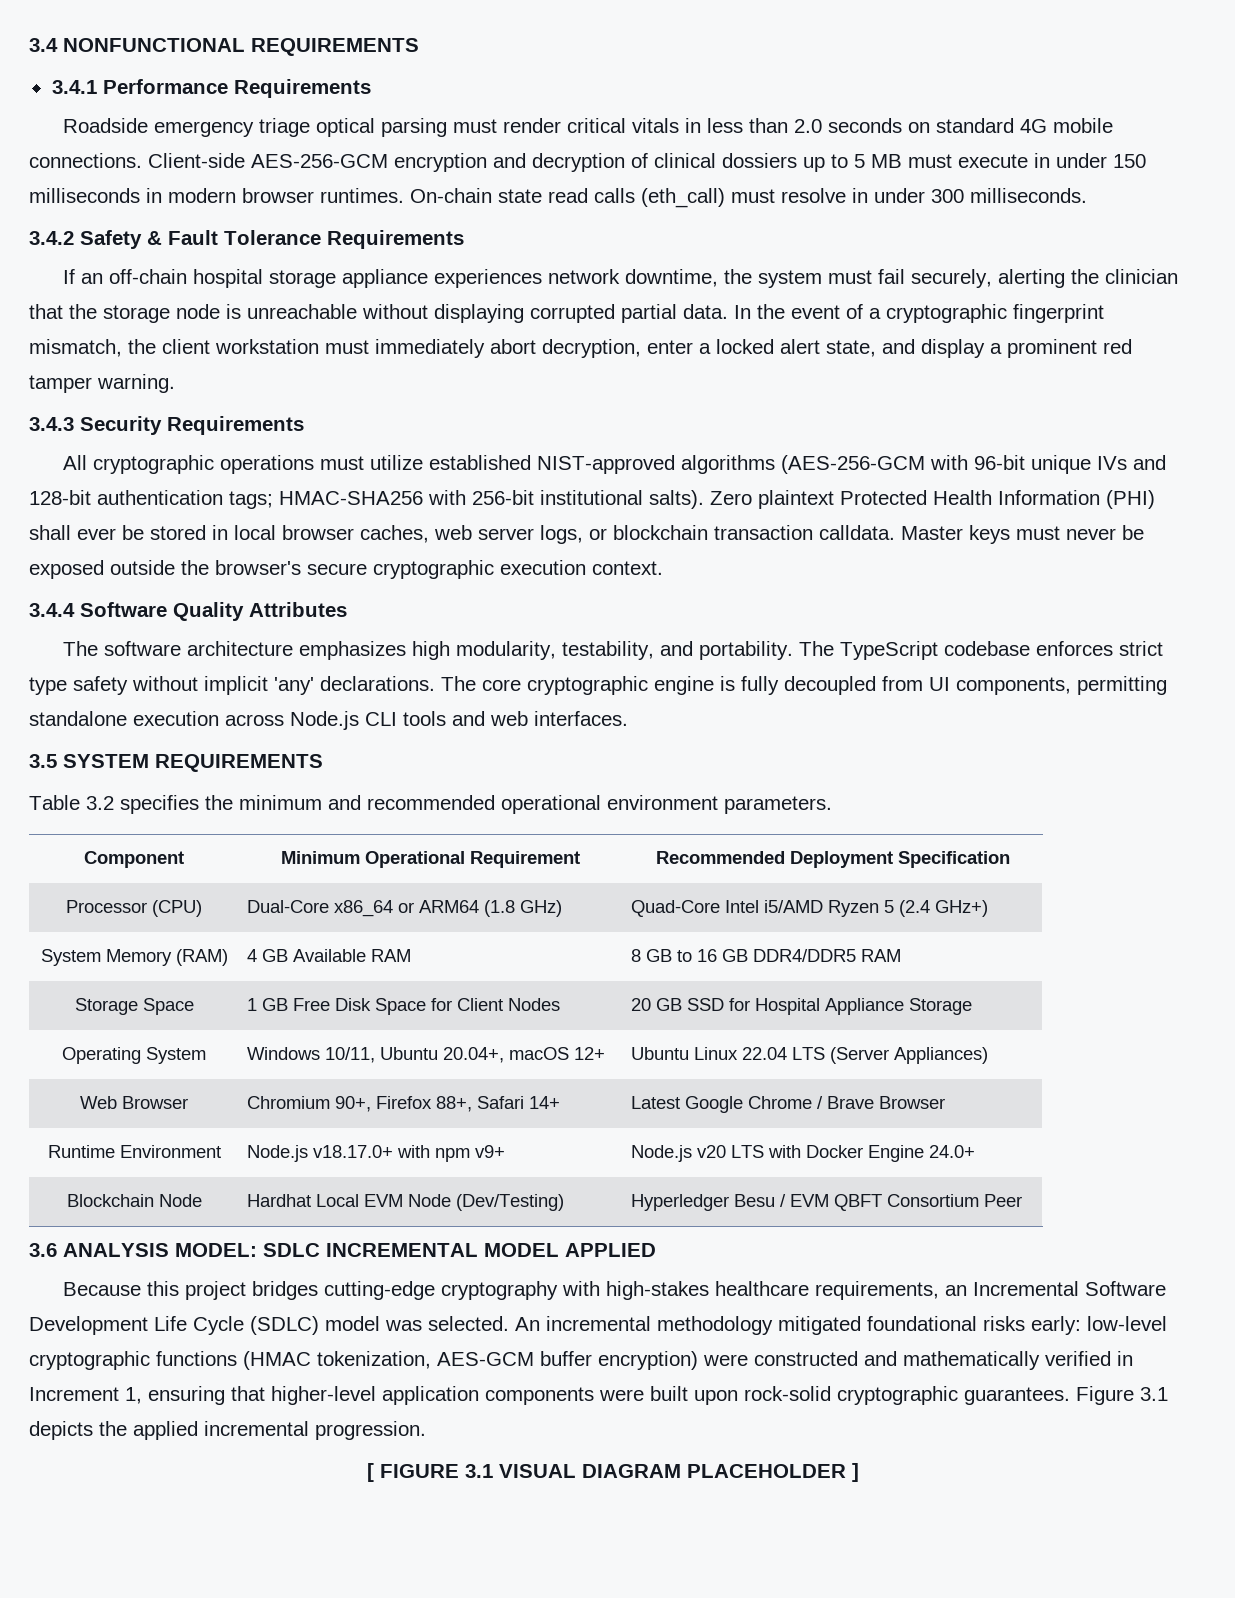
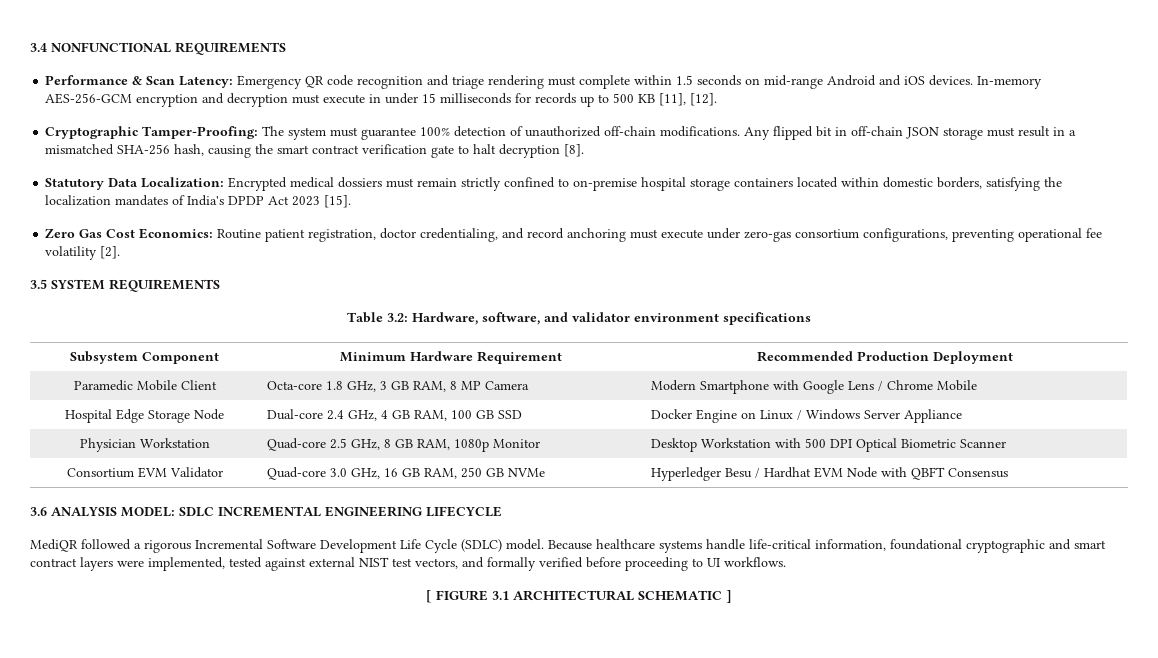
- 3.4.1 Performance Requirements
- Roadside emergency triage optical parsing must render critical vitals in less than 2.0 seconds on standard 4G mobile connections. Client-side AES-256-GCM encryption and decryption of clinical dossiers up to 5 MB must execute in under 150 milliseconds in modern browser runtimes. On-chain state read calls (eth_call) must resolve in under 300 milliseconds.
- 3.4.2 Safety & Fault Tolerance Requirements
- If an off-chain hospital storage appliance experiences network downtime, the system must fail securely, alerting the clinician that the storage node is unreachable without displaying corrupted partial data. In the event of a cryptographic fingerprint mismatch, the client workstation must immediately abort decryption, enter a locked alert state, and display a prominent red tamper warning.
- 3.4.3 Security Requirements
- All cryptographic operations must utilize established NIST-approved algorithms (AES-256-GCM with 96-bit unique IVs and 128-bit authentication tags; HMAC-SHA256 with 256-bit institutional salts). Zero plaintext Protected Health Information (PHI) shall ever be stored in local browser caches, web server logs, or blockchain transaction calldata. Master keys must never be exposed outside the browser's secure cryptographic execution context.
- 3.4.4 Software Quality Attributes
- The software architecture emphasizes high modularity, testability, and portability. The TypeScript codebase enforces strict type safety without implicit 'any' declarations. The core cryptographic engine is fully decoupled from UI components, permitting standalone execution across Node.js CLI tools and web interfaces.
+ Performance & Scan Latency: Emergency QR code recognition and triage rendering must complete within 1.5 seconds on mid-range Android and iOS devices. In-memory AES-256-GCM encryption and decryption must execute in under 15 milliseconds for records up to 500 KB [11], [12].
+ Cryptographic Tamper-Proofing: The system must guarantee 100% detection of unauthorized off-chain modifications. Any flipped bit in off-chain JSON storage must result in a mismatched SHA-256 hash, causing the smart contract verification gate to halt decryption [8].
+ Statutory Data Localization: Encrypted medical dossiers must remain strictly confined to on-premise hospital storage containers located within domestic borders, satisfying the localization mandates of India's DPDP Act 2023 [15].
+ Zero Gas Cost Economics: Routine patient registration, doctor credentialing, and record anchoring must execute under zero-gas consortium configurations, preventing operational fee volatility [2].
  3.5 SYSTEM REQUIREMENTS
- Table 3.2 specifies the minimum and recommended operational environment parameters.
- Component | Minimum Operational Requirement | Recommended Deployment Specification
- Processor (CPU) | Dual-Core x86_64 or ARM64 (1.8 GHz) | Quad-Core Intel i5/AMD Ryzen 5 (2.4 GHz+)
- System Memory (RAM) | 4 GB Available RAM | 8 GB to 16 GB DDR4/DDR5 RAM
- Storage Space | 1 GB Free Disk Space for Client Nodes | 20 GB SSD for Hospital Appliance Storage
- Operating System | Windows 10/11, Ubuntu 20.04+, macOS 12+ | Ubuntu Linux 22.04 LTS (Server Appliances)
- Web Browser | Chromium 90+, Firefox 88+, Safari 14+ | Latest Google Chrome / Brave Browser
- Runtime Environment | Node.js v18.17.0+ with npm v9+ | Node.js v20 LTS with Docker Engine 24.0+
- Blockchain Node | Hardhat Local EVM Node (Dev/Testing) | Hyperledger Besu / EVM QBFT Consortium Peer
+ Table 3.2: Hardware, software, and validator environment specifications
+ Subsystem Component | Minimum Hardware Requirement | Recommended Production Deployment
+ Paramedic Mobile Client | Octa-core 1.8 GHz, 3 GB RAM, 8 MP Camera | Modern Smartphone with Google Lens / Chrome Mobile
+ Hospital Edge Storage Node | Dual-core 2.4 GHz, 4 GB RAM, 100 GB SSD | Docker Engine on Linux / Windows Server Appliance
+ Physician Workstation | Quad-core 2.5 GHz, 8 GB RAM, 1080p Monitor | Desktop Workstation with 500 DPI Optical Biometric Scanner
+ Consortium EVM Validator | Quad-core 3.0 GHz, 16 GB RAM, 250 GB NVMe | Hyperledger Besu / Hardhat EVM Node with QBFT Consensus
- 3.6 ANALYSIS MODEL: SDLC INCREMENTAL MODEL APPLIED
- Because this project bridges cutting-edge cryptography with high-stakes healthcare requirements, an Incremental Software Development Life Cycle (SDLC) model was selected. An incremental methodology mitigated foundational risks early: low-level cryptographic functions (HMAC tokenization, AES-GCM buffer encryption) were constructed and mathematically verified in Increment 1, ensuring that higher-level application components were built upon rock-solid cryptographic guarantees. Figure 3.1 depicts the applied incremental progression.
+ 3.6 ANALYSIS MODEL: SDLC INCREMENTAL ENGINEERING LIFECYCLE
+ MediQR followed a rigorous Incremental Software Development Life Cycle (SDLC) model. Because healthcare systems handle life-critical information, foundational cryptographic and smart contract layers were implemented, tested against external NIST test vectors, and formally verified before proceeding to UI workflows.
- [ FIGURE 3.1 VISUAL DIAGRAM PLACEHOLDER ]
+ [ FIGURE 3.1 ARCHITECTURAL SCHEMATIC ]

